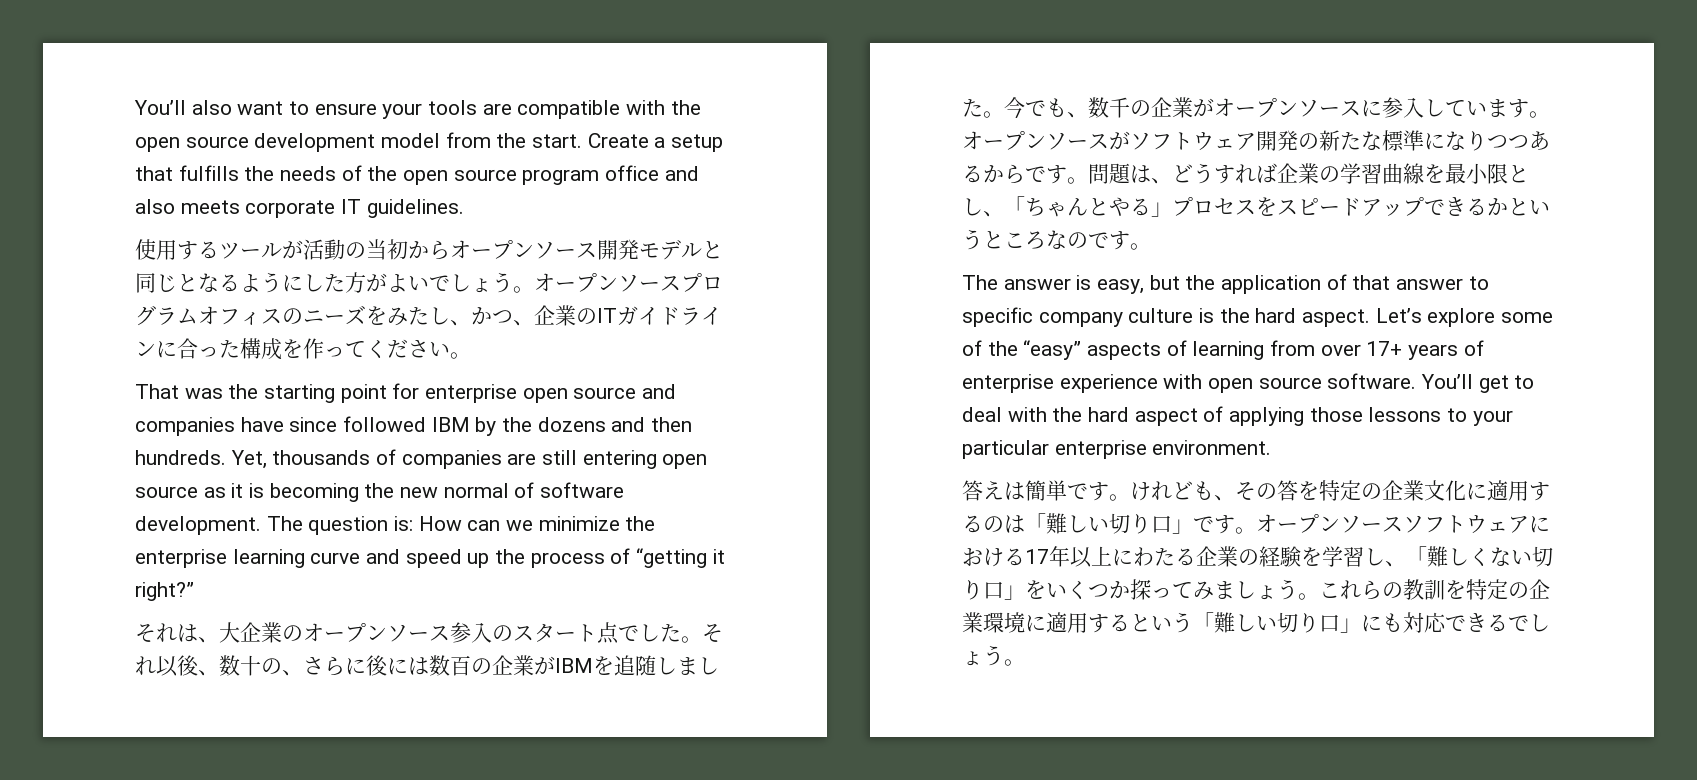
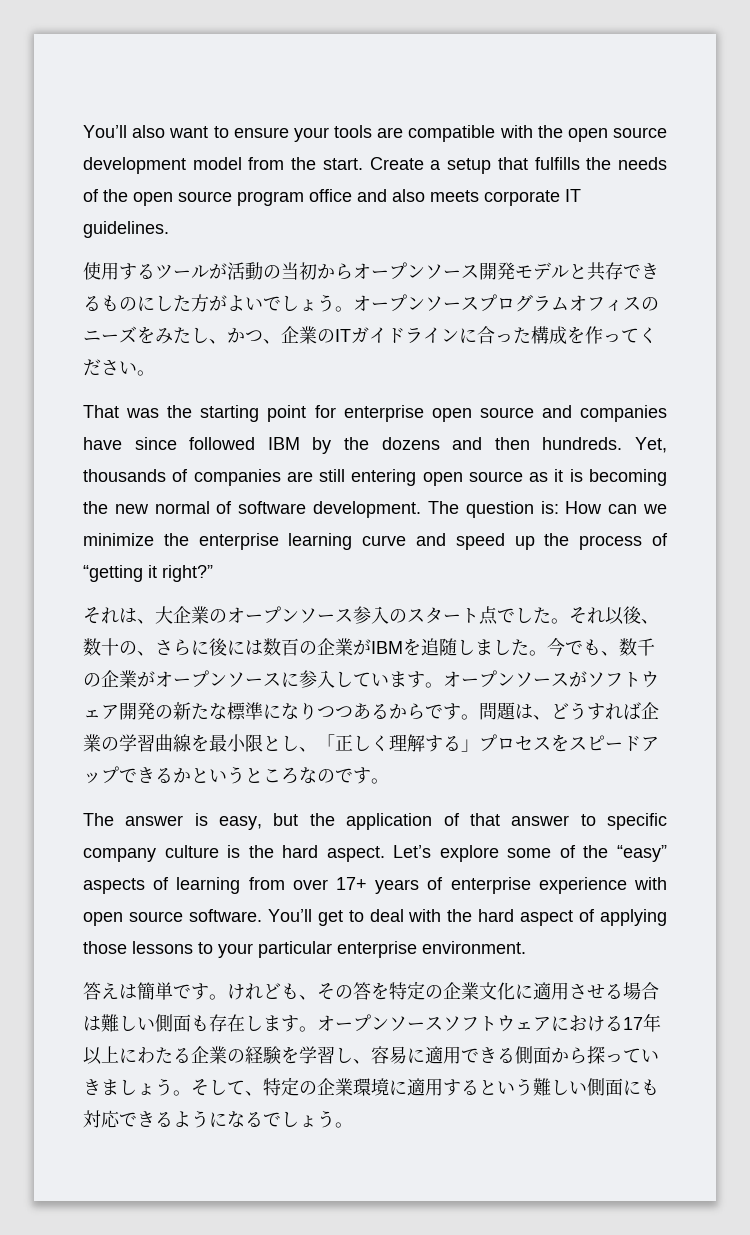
- 使用するツールが活動の当初からオープンソース開発モデルと同じとなるようにした方がよいでしょう。
+ 使用するツールが活動の当初からオープンソース開発モデルと共存できるものにした方がよいでしょう。
- 問題は、どうすれば企業の学習曲線を最小限とし、「ちゃんとやる」プロセスをスピードアップできるかというところなのです。
+ 問題は、どうすれば企業の学習曲線を最小限とし、「正しく理解する」プロセスをスピードアップできるかというところなのです。
- けれども、その答を特定の企業文化に適用するのは「難しい切り口」です。
+ けれども、その答を特定の企業文化に適用させる場合は難しい側面も存在します。
- オープンソースソフトウェアにおける17年以上にわたる企業の経験を学習し、「難しくない切り口」をいくつか探ってみましょう。これらの教訓を特定の企業環境に適用するという「難しい切り口」にも対応できるでしょう。
+ オープンソースソフトウェアにおける17年以上にわたる企業の経験を学習し、容易に適用できる側面から探っていきましょう。そして、特定の企業環境に適用するという難しい側面にも対応できるようになるでしょう。

